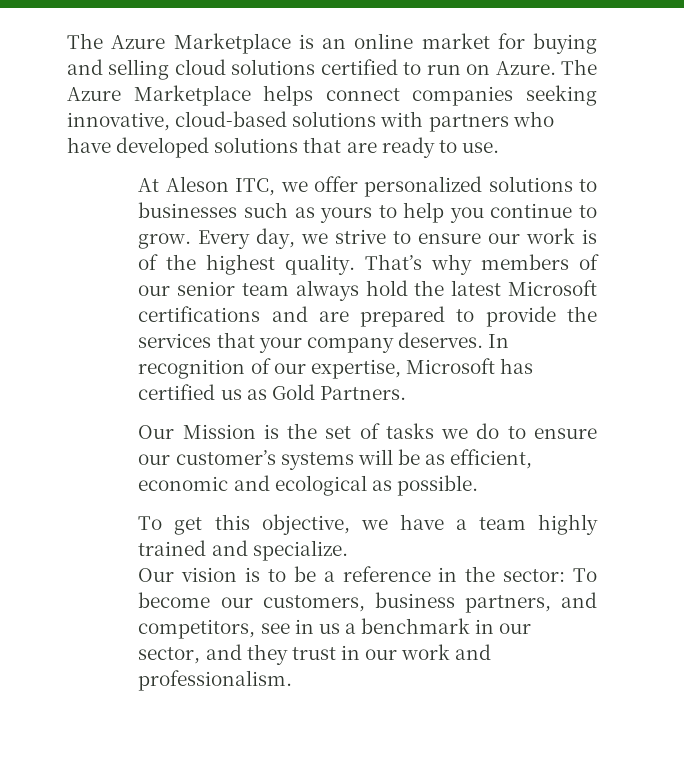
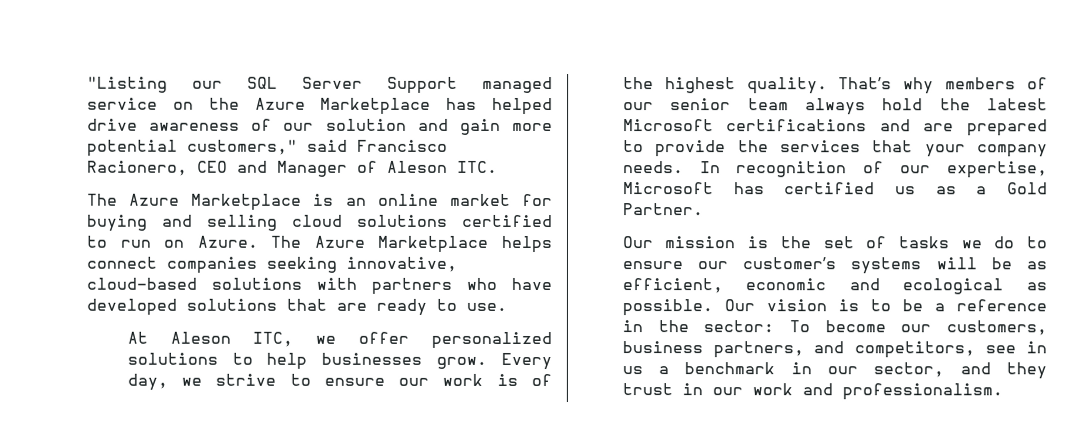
+ "Listing our SQL Server Support managed service on the Azure Marketplace has helped drive awareness of our solution and gain more potential customers," said Francisco Racionero, CEO and Manager of Aleson ITC.
- At Aleson ITC, we offer personalized solutions to businesses such as yours to help you continue to grow.
+ At Aleson ITC, we offer personalized solutions to help businesses grow.
- That’s why members of our senior team always hold the latest Microsoft certifications and are prepared to provide the services that your company deserves.
+ That’s why members of our senior team always hold the latest Microsoft certifications and are prepared to provide the services that your company needs.
- In recognition of our expertise, Microsoft has certified us as Gold Partners.
- Our Mission is the set of tasks we do to ensure our customer’s systems will be as efficient, economic and ecological as possible.
- To get this objective, we have a team highly trained and specialize.
- Our vision is to be a reference in the sector:
+ In recognition of our expertise, Microsoft has certified us as a Gold Partner.
+ Our mission is the set of tasks we do to ensure our customer’s systems will be as efficient, economic and ecological as possible. Our vision is to be a reference in the sector:

